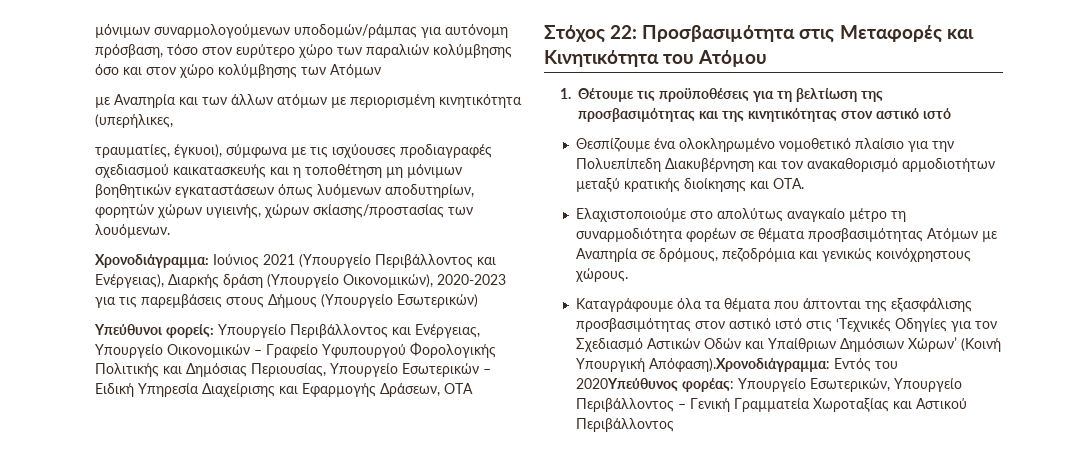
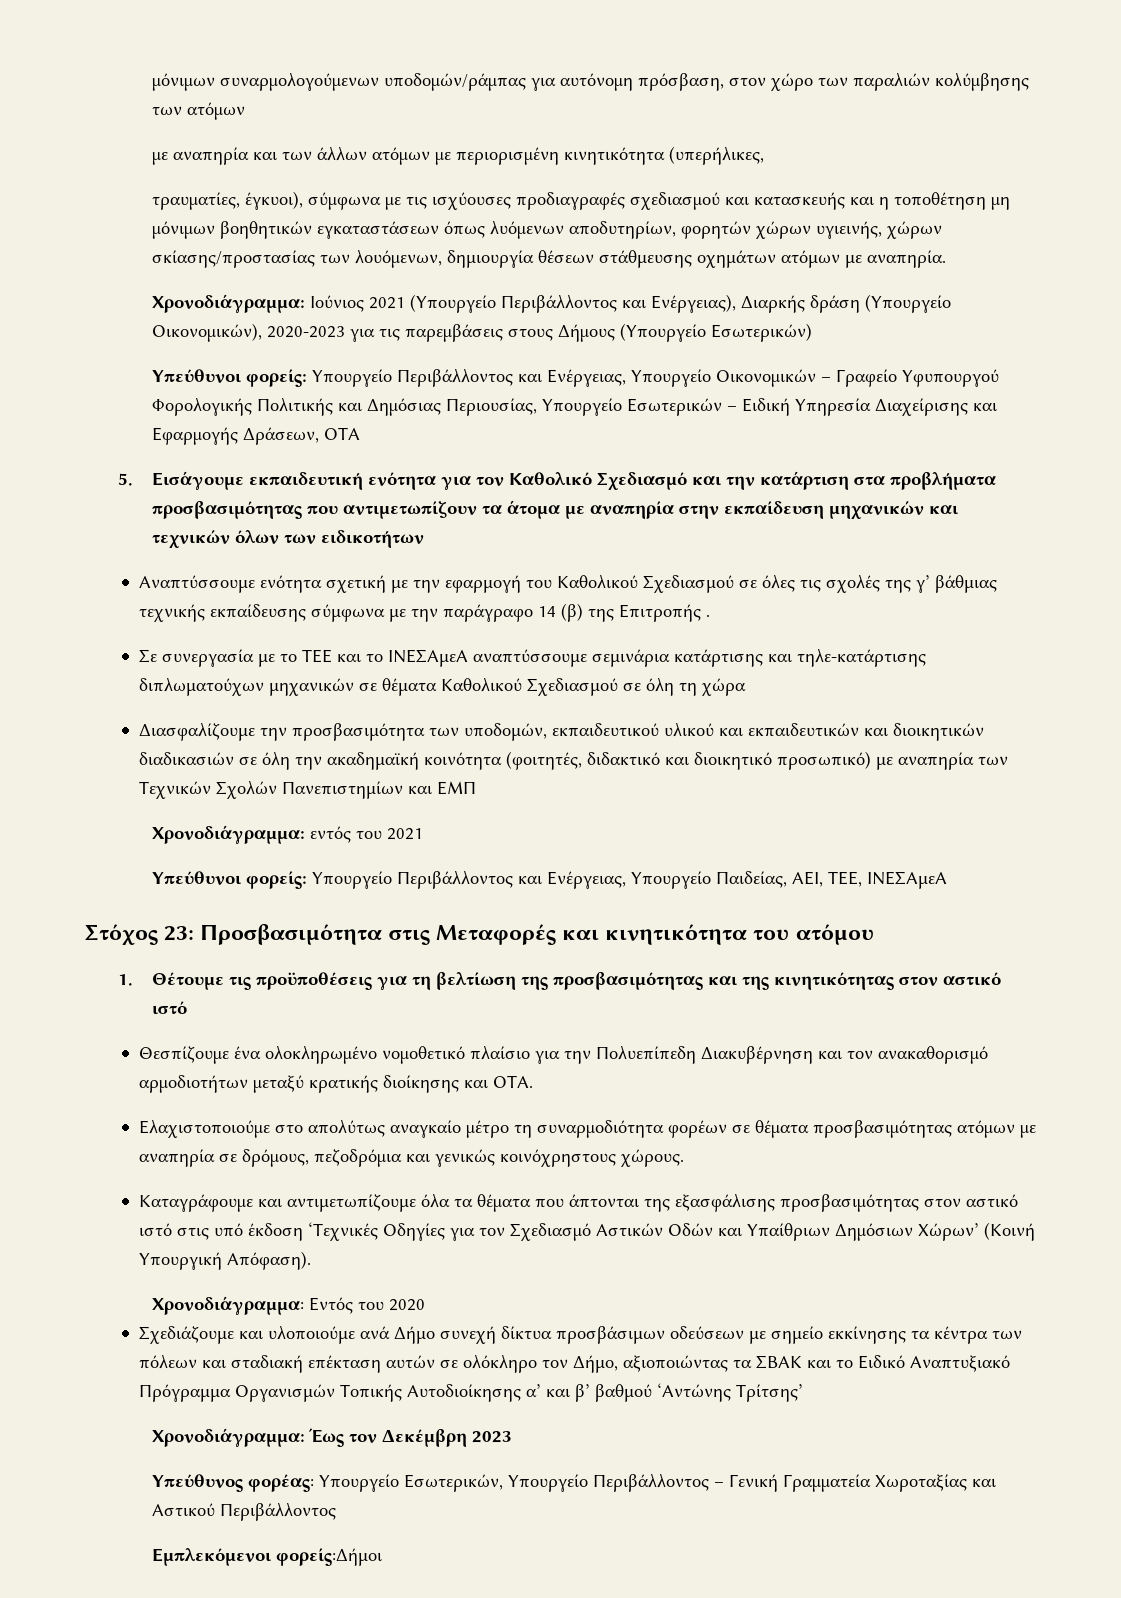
- µόνιµων συναρµολογούµενων υποδοµών/ράµπας για αυτόνοµη πρόσβαση, τόσο στον ευρύτερο χώρο των παραλιών κολύµβησης όσο και στον χώρο κολύµβησης των Ατόµων
- µε Αναπηρία και των άλλων ατόµων µε περιορισµένη κινητικότητα (υπερήλικες,
+ µόνιµων συναρµολογούµενων υποδοµών/ράµπας για αυτόνοµη πρόσβαση, στον χώρο των παραλιών κολύµβησης των ατόµων
+ µε αναπηρία και των άλλων ατόµων µε περιορισµένη κινητικότητα (υπερήλικες,
- τραυµατίες, έγκυοι), σύµφωνα µε τις ισχύουσες προδιαγραφές σχεδιασµού καικατασκευής και η τοποθέτηση µη µόνιµων βοηθητικών εγκαταστάσεων όπως λυόµενων αποδυτηρίων, φορητών χώρων υγιεινής, χώρων σκίασης/προστασίας των λουόµενων.
+ τραυµατίες, έγκυοι), σύµφωνα µε τις ισχύουσες προδιαγραφές σχεδιασµού και κατασκευής και η τοποθέτηση µη µόνιµων βοηθητικών εγκαταστάσεων όπως λυόµενων αποδυτηρίων, φορητών χώρων υγιεινής, χώρων σκίασης/προστασίας των λουόµενων, δημιουργία θέσεων στάθμευσης οχημάτων ατόμων με αναπηρία.
+ 5. Εισάγουμε εκπαιδευτική ενότητα για τον Καθολικό Σχεδιασμό και την κατάρτιση στα προβλήματα προσβασιμότητας που αντιμετωπίζουν τα άτομα με αναπηρία στην εκπαίδευση μηχανικών και τεχνικών όλων των ειδικοτήτων
+ Αναπτύσσουμε ενότητα σχετική με την εφαρμογή του Καθολικού Σχεδιασμού σε όλες τις σχολές της γ’ βάθμιας τεχνικής εκπαίδευσης σύμφωνα με την παράγραφο 14 (β) της Επιτροπής .
+ Σε συνεργασία με το ΤΕΕ και το ΙΝΕΣΑμεΑ αναπτύσσουμε σεμινάρια κατάρτισης και τηλε-κατάρτισης διπλωματούχων μηχανικών σε θέματα Καθολικού Σχεδιασμού σε όλη τη χώρα
+ Διασφαλίζουμε την προσβασιμότητα των υποδομών, εκπαιδευτικού υλικού και εκπαιδευτικών και διοικητικών διαδικασιών σε όλη την ακαδημαϊκή κοινότητα (φοιτητές, διδακτικό και διοικητικό προσωπικό) με αναπηρία των Τεχνικών Σχολών Πανεπιστημίων και ΕΜΠ
+ Χρονοδιάγραμμα: εντός του 2021
+ Υπεύθυνοι φορείς: Υπουργείο Περιβάλλοντος και Ενέργειας, Υπουργείο Παιδείας, ΑΕΙ, ΤΕΕ, ΙΝΕΣΑμεΑ
- Στόχος 22: Προσβασιµότητα στις Μεταφορές και Κινητικότητα του Ατόµου
+ Στόχος 23: Προσβασιµότητα στις Μεταφορές και κινητικότητα του ατόµου
- Ελαχιστοποιούµε στο απολύτως αναγκαίο µέτρο τη συναρµοδιότητα φορέων σε θέµατα προσβασιµότητας Ατόµων µε Αναπηρία σε δρόµους, πεζοδρόµια και γενικώς κοινόχρηστους χώρους.
+ Ελαχιστοποιούµε στο απολύτως αναγκαίο µέτρο τη συναρµοδιότητα φορέων σε θέµατα προσβασιµότητας ατόµων µε αναπηρία σε δρόµους, πεζοδρόµια και γενικώς κοινόχρηστους χώρους.
- Καταγράφουµε όλα τα θέµατα που άπτονται της εξασφάλισης προσβασιµότητας στον αστικό ιστό στις ‘Τεχνικές Οδηγίες για τον Σχεδιασµό Αστικών Οδών και Υπαίθριων Δηµόσιων Χώρων’ (Κοινή Υπουργική Απόφαση).Χρονοδιάγραµµα: Εντός του 2020Υπεύθυνος φορέας: Υπουργείο Εσωτερικών, Υπουργείο Περιβάλλοντος – Γενική Γραµµατεία Χωροταξίας και Αστικού Περιβάλλοντος
+ Καταγράφουµε και αντιμετωπίζουμε όλα τα θέµατα που άπτονται της εξασφάλισης προσβασιµότητας στον αστικό ιστό στις υπό έκδοση ‘Τεχνικές Οδηγίες για τον Σχεδιασµό Αστικών Οδών και Υπαίθριων Δηµόσιων Χώρων’ (Κοινή Υπουργική Απόφαση).
+ Χρονοδιάγραµµα: Εντός του 2020
+ Σχεδιάζουμε και υλοποιούμε ανά Δήμο συνεχή δίκτυα προσβάσιμων οδεύσεων με σημείο εκκίνησης τα κέντρα των πόλεων και σταδιακή επέκταση αυτών σε ολόκληρο τον Δήμο, αξιοποιώντας τα ΣΒΑΚ και το Ειδικό Αναπτυξιακό Πρόγραμμα Οργανισμών Τοπικής Αυτοδιοίκησης α’ και β’ βαθμού ‘Αντώνης Τρίτσης’
+ Χρονοδιάγραμμα: Έως τον Δεκέμβρη 2023
+ Υπεύθυνος φορέας: Υπουργείο Εσωτερικών, Υπουργείο Περιβάλλοντος – Γενική Γραµµατεία Χωροταξίας και Αστικού Περιβάλλοντος
+ Εμπλεκόμενοι φορείς:Δήμοι

